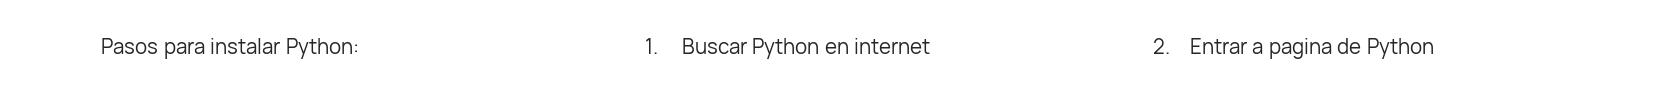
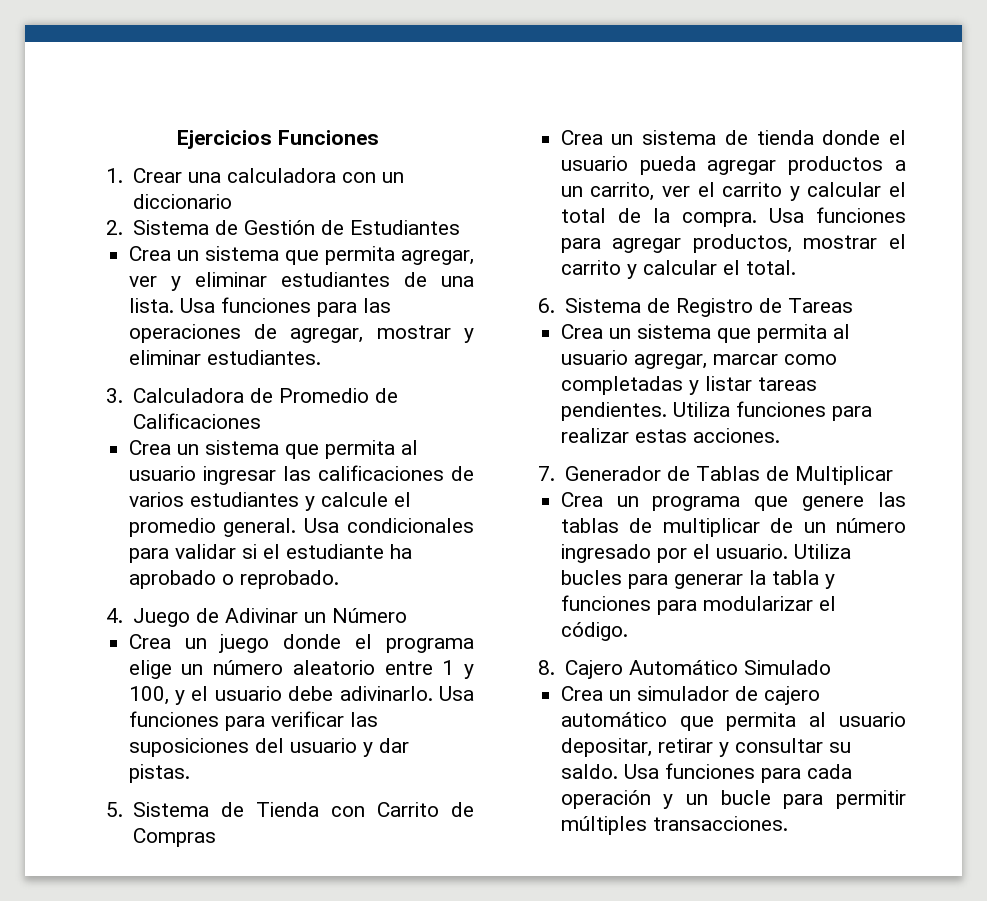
- Pasos para instalar Python:
- 1. Buscar Python en internet
- 2. Entrar a pagina de Python
+ Ejercicios Funciones
+ 1. Crear una calculadora con un diccionario
+ 2. Sistema de Gestión de Estudiantes
+ Crea un sistema que permita agregar, ver y eliminar estudiantes de una lista. Usa funciones para las operaciones de agregar, mostrar y eliminar estudiantes.
+ 3. Calculadora de Promedio de Calificaciones
+ Crea un sistema que permita al usuario ingresar las calificaciones de varios estudiantes y calcule el promedio general. Usa condicionales para validar si el estudiante ha aprobado o reprobado.
+ 4. Juego de Adivinar un Número
+ Crea un juego donde el programa elige un número aleatorio entre 1 y 100, y el usuario debe adivinarlo. Usa funciones para verificar las suposiciones del usuario y dar pistas.
+ 5. Sistema de Tienda con Carrito de Compras
+ Crea un sistema de tienda donde el usuario pueda agregar productos a un carrito, ver el carrito y calcular el total de la compra. Usa funciones para agregar productos, mostrar el carrito y calcular el total.
+ 6. Sistema de Registro de Tareas
+ Crea un sistema que permita al usuario agregar, marcar como completadas y listar tareas pendientes. Utiliza funciones para realizar estas acciones.
+ 7. Generador de Tablas de Multiplicar
+ Crea un programa que genere las tablas de multiplicar de un número ingresado por el usuario. Utiliza bucles para generar la tabla y funciones para modularizar el código.
+ 8. Cajero Automático Simulado
+ Crea un simulador de cajero automático que permita al usuario depositar, retirar y consultar su saldo. Usa funciones para cada operación y un bucle para permitir múltiples transacciones.

